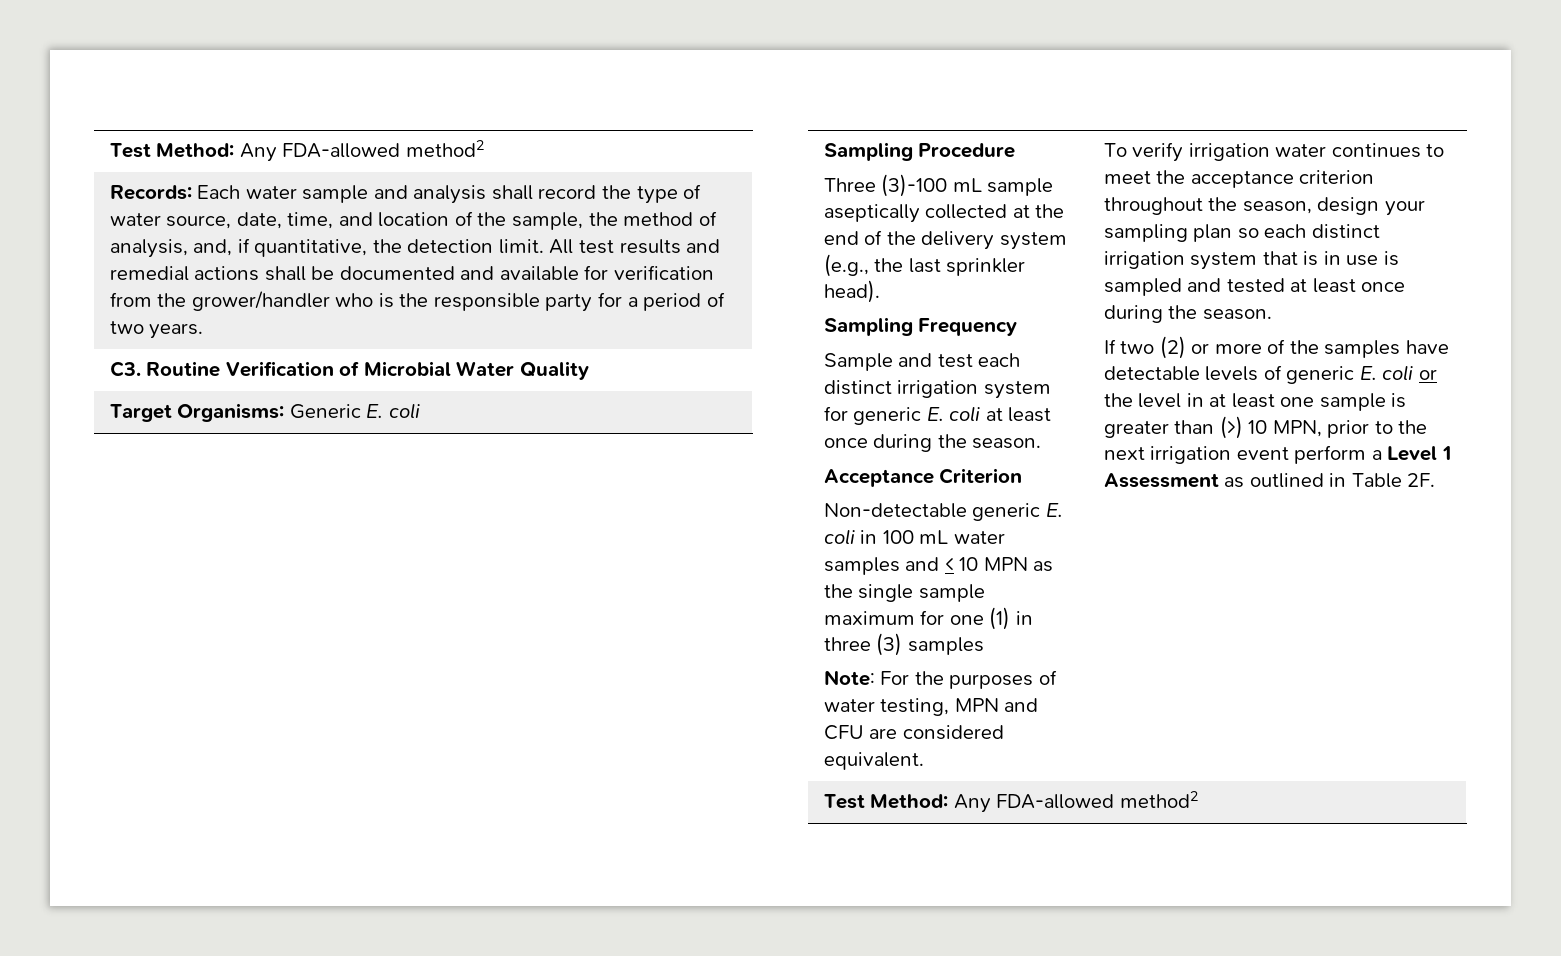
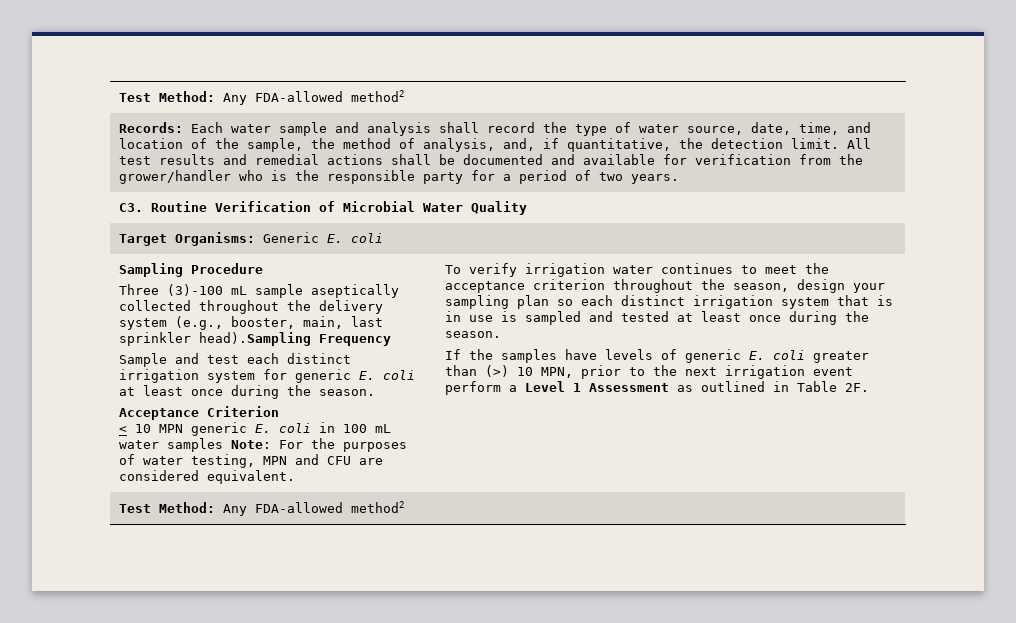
- Three (3)-100 mL sample aseptically collected at the end of the delivery system (e.g., the last sprinkler head).
- Sampling Frequency
+ Three (3)-100 mL sample aseptically collected throughout the delivery system (e.g., booster, main, last sprinkler head).Sampling Frequency
- Non-detectable generic E. coli in 100 mL water samples and < 10 MPN as the single sample maximum for one (1) in three (3) samples
- Note: For the purposes of water testing, MPN and CFU are considered equivalent.
+ < 10 MPN generic E. coli in 100 mL water samples Note: For the purposes of water testing, MPN and CFU are considered equivalent.
- If two (2) or more of the samples have detectable levels of generic E. coli or the level in at least one sample is greater than (>) 10 MPN, prior to the next irrigation event perform a Level 1 Assessment as outlined in Table 2F.
+ If the samples have levels of generic E. coli greater than (>) 10 MPN, prior to the next irrigation event perform a Level 1 Assessment as outlined in Table 2F.

